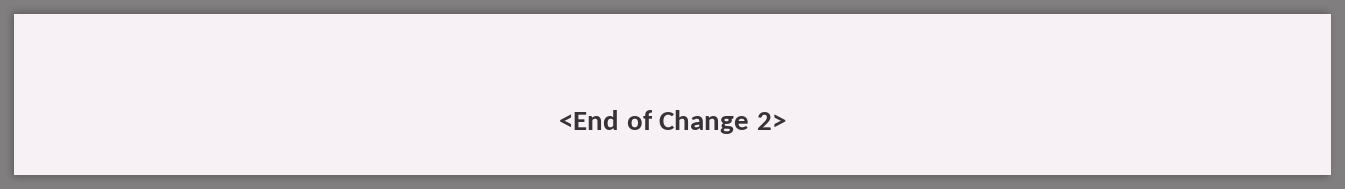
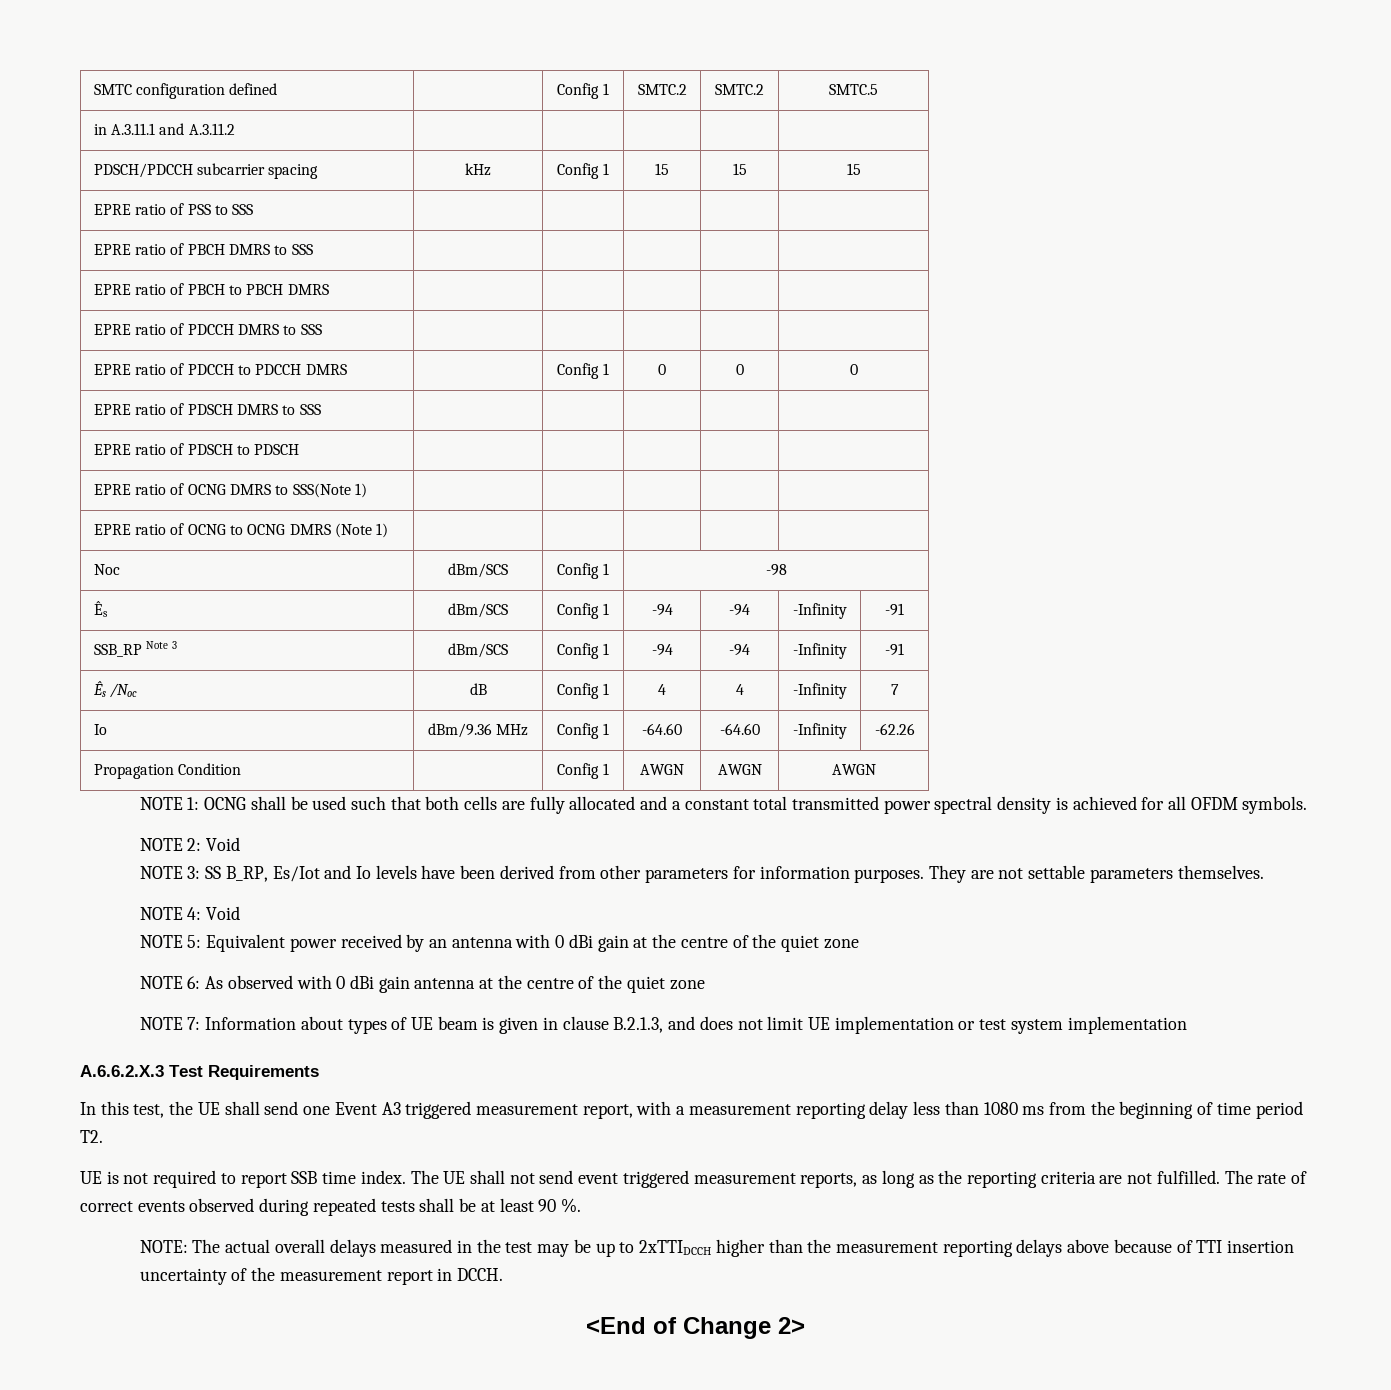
+ SMTC configuration defined | | Config 1 | SMTC.2 | SMTC.2 | SMTC.5
+ in A.3.11.1 and A.3.11.2 | | | | |
+ PDSCH/PDCCH subcarrier spacing | kHz | Config 1 | 15 | 15 | 15
+ EPRE ratio of PSS to SSS | | | | |
+ EPRE ratio of PBCH DMRS to SSS | | | | |
+ EPRE ratio of PBCH to PBCH DMRS | | | | |
+ EPRE ratio of PDCCH DMRS to SSS | | | | |
+ EPRE ratio of PDCCH to PDCCH DMRS | | Config 1 | 0 | 0 | 0
+ EPRE ratio of PDSCH DMRS to SSS | | | | |
+ EPRE ratio of PDSCH to PDSCH | | | | |
+ EPRE ratio of OCNG DMRS to SSS(Note 1) | | | | |
+ EPRE ratio of OCNG to OCNG DMRS (Note 1) | | | | |
+ Noc | dBm/SCS | Config 1 | -98
+ Ês | dBm/SCS | Config 1 | -94 | -94 | -Infinity | -91
+ SSB_RP Note 3 | dBm/SCS | Config 1 | -94 | -94 | -Infinity | -91
+ Ês /Noc | dB | Config 1 | 4 | 4 | -Infinity | 7
+ Io | dBm/9.36 MHz | Config 1 | -64.60 | -64.60 | -Infinity | -62.26
+ Propagation Condition | | Config 1 | AWGN | AWGN | AWGN
+ NOTE 1: OCNG shall be used such that both cells are fully allocated and a constant total transmitted power spectral density is achieved for all OFDM symbols.
+ NOTE 2: Void
+ NOTE 3: SS B_RP, Es/Iot and Io levels have been derived from other parameters for information purposes. They are not settable parameters themselves.
+ NOTE 4: Void
+ NOTE 5: Equivalent power received by an antenna with 0 dBi gain at the centre of the quiet zone
+ NOTE 6: As observed with 0 dBi gain antenna at the centre of the quiet zone
+ NOTE 7: Information about types of UE beam is given in clause B.2.1.3, and does not limit UE implementation or test system implementation
+ A.6.6.2.X.3 Test Requirements
+ In this test, the UE shall send one Event A3 triggered measurement report, with a measurement reporting delay less than 1080 ms from the beginning of time period T2.
+ UE is not required to report SSB time index. The UE shall not send event triggered measurement reports, as long as the reporting criteria are not fulfilled. The rate of correct events observed during repeated tests shall be at least 90 %.
+ NOTE: The actual overall delays measured in the test may be up to 2xTTIDCCH higher than the measurement reporting delays above because of TTI insertion uncertainty of the measurement report in DCCH.

